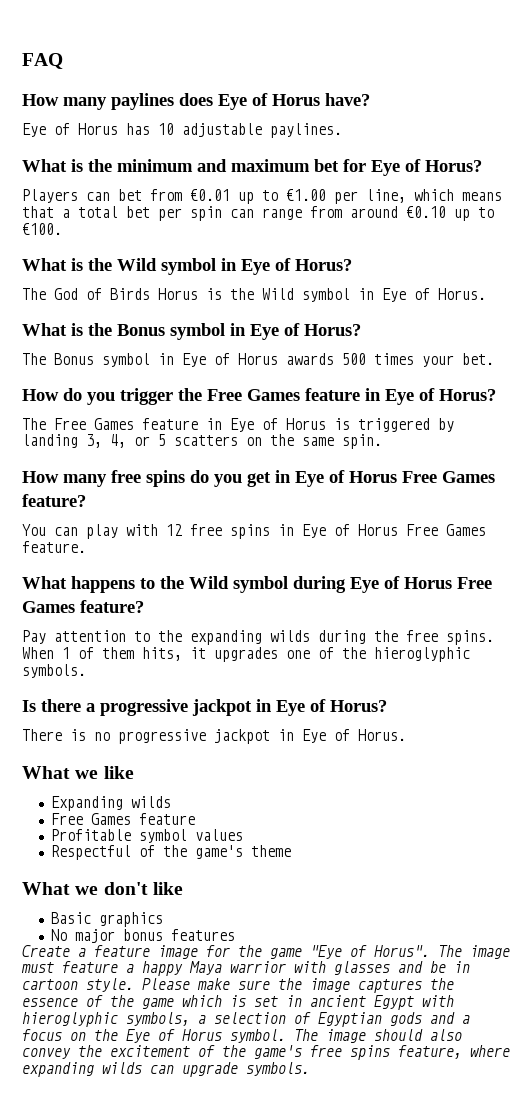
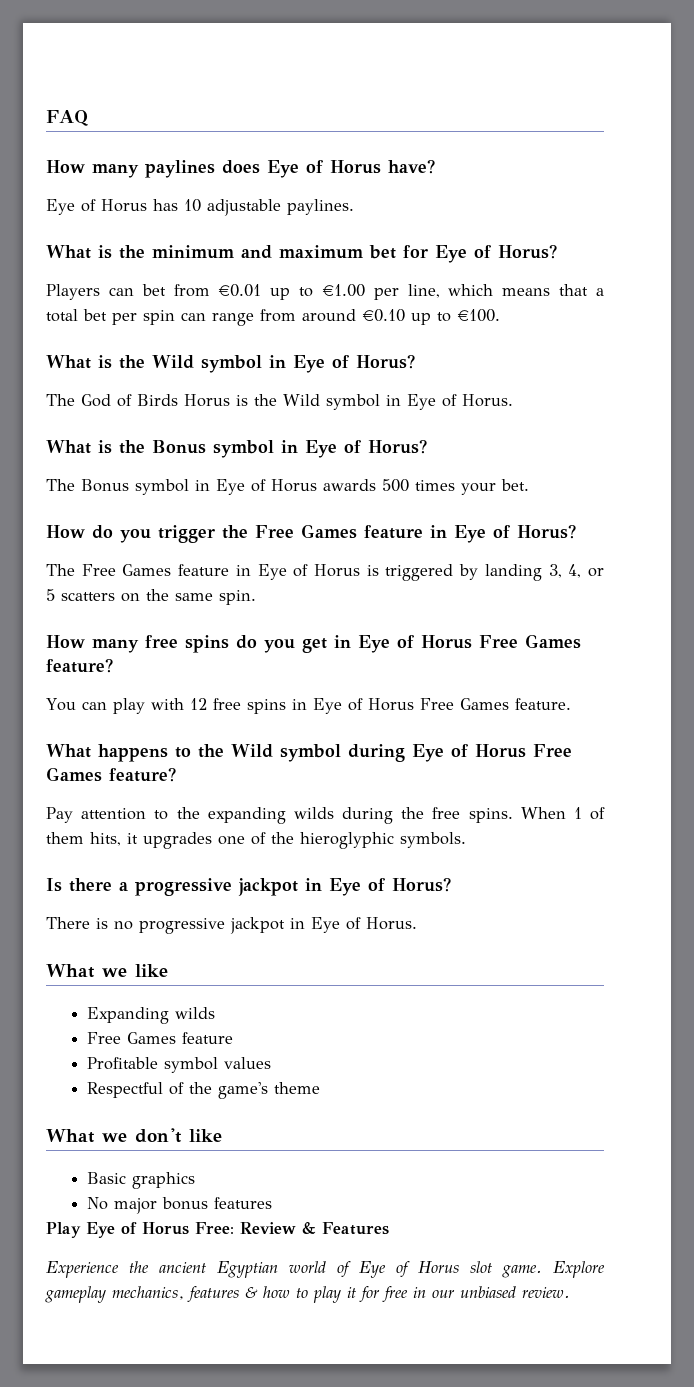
- Create a feature image for the game "Eye of Horus". The image must feature a happy Maya warrior with glasses and be in cartoon style. Please make sure the image captures the essence of the game which is set in ancient Egypt with hieroglyphic symbols, a selection of Egyptian gods and a focus on the Eye of Horus symbol. The image should also convey the excitement of the game's free spins feature, where expanding wilds can upgrade symbols.
+ Play Eye of Horus Free: Review & Features
+ Experience the ancient Egyptian world of Eye of Horus slot game. Explore gameplay mechanics, features & how to play it for free in our unbiased review.

